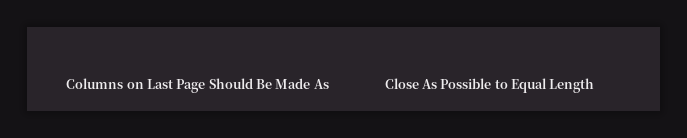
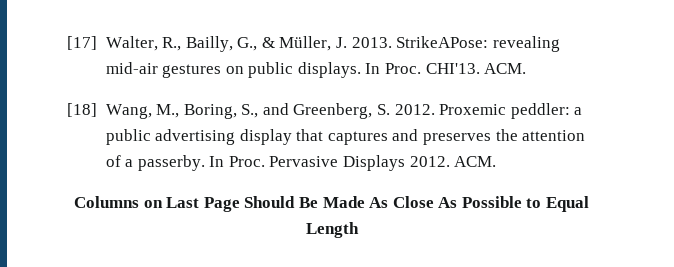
+ [17] Walter, R., Bailly, G., & Müller, J. 2013. StrikeAPose: revealing mid-air gestures on public displays. In Proc. CHI'13. ACM.
+ [18] Wang, M., Boring, S., and Greenberg, S. 2012. Proxemic peddler: a public advertising display that captures and preserves the attention of a passerby. In Proc. Pervasive Displays 2012. ACM.

